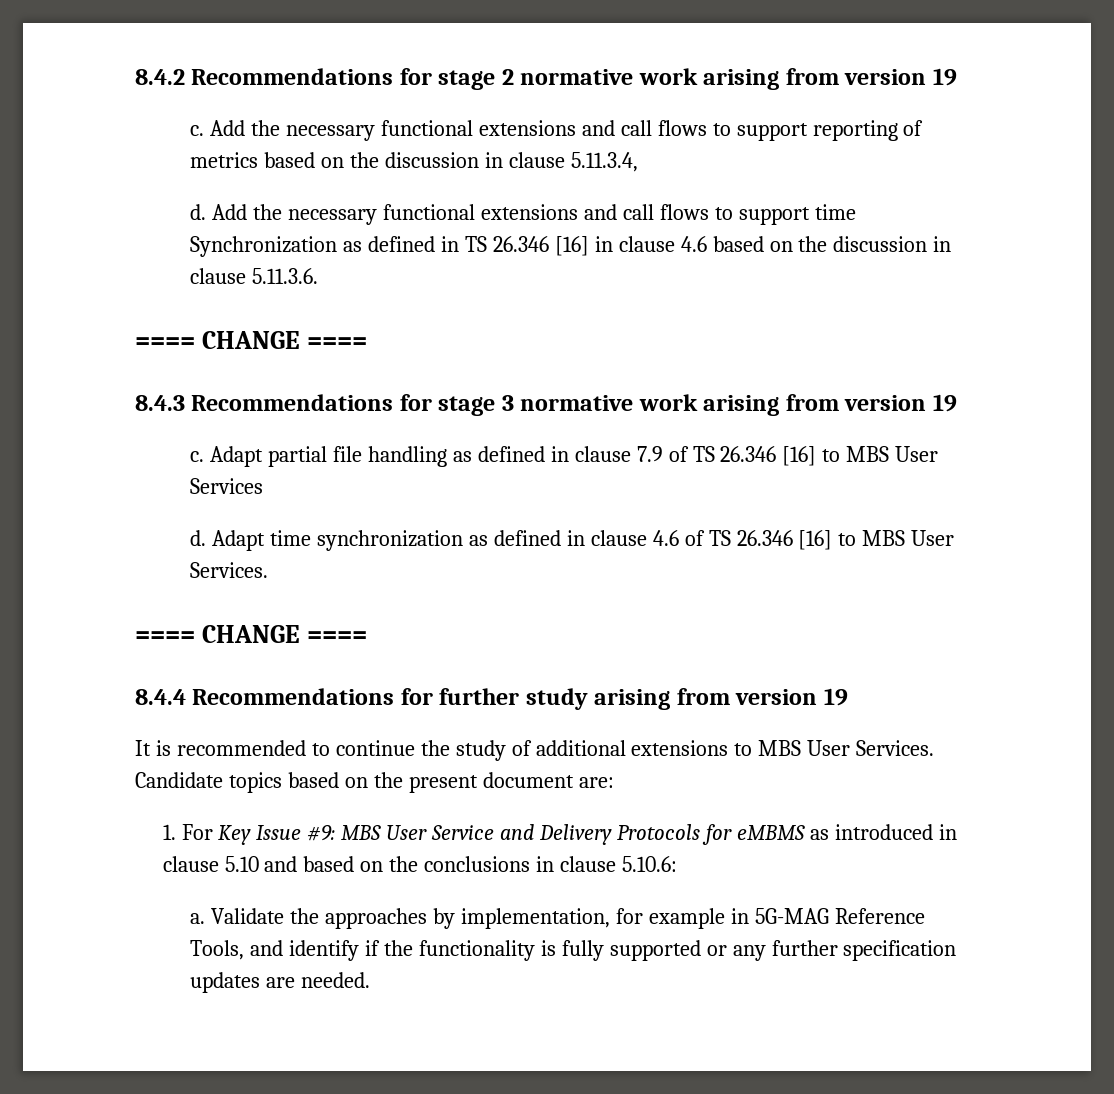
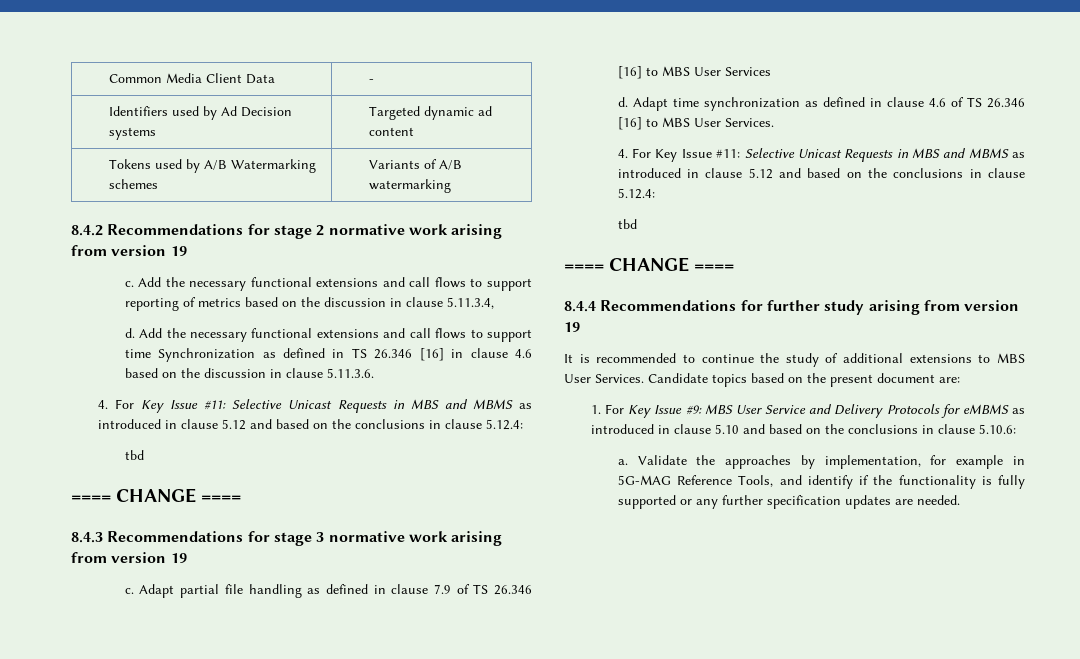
+ Common Media Client Data | -
+ Identifiers used by Ad Decision systems | Targeted dynamic ad content
+ Tokens used by A/B Watermarking schemes | Variants of A/B watermarking
  Add the necessary functional extensions and call flows to support time Synchronization as defined in TS 26.346 [16] in clause 4.6 based on the discussion in clause 5.11.3.6.
+ 4. For Key Issue #11: Selective Unicast Requests in MBS and MBMS as introduced in clause 5.12 and based on the conclusions in clause 5.12.4:
+ tbd
  Adapt time synchronization as defined in clause 4.6 of TS 26.346 [16] to MBS User Services.
+ 4. For Key Issue #11: Selective Unicast Requests in MBS and MBMS as introduced in clause 5.12 and based on the conclusions in clause 5.12.4:
+ tbd

